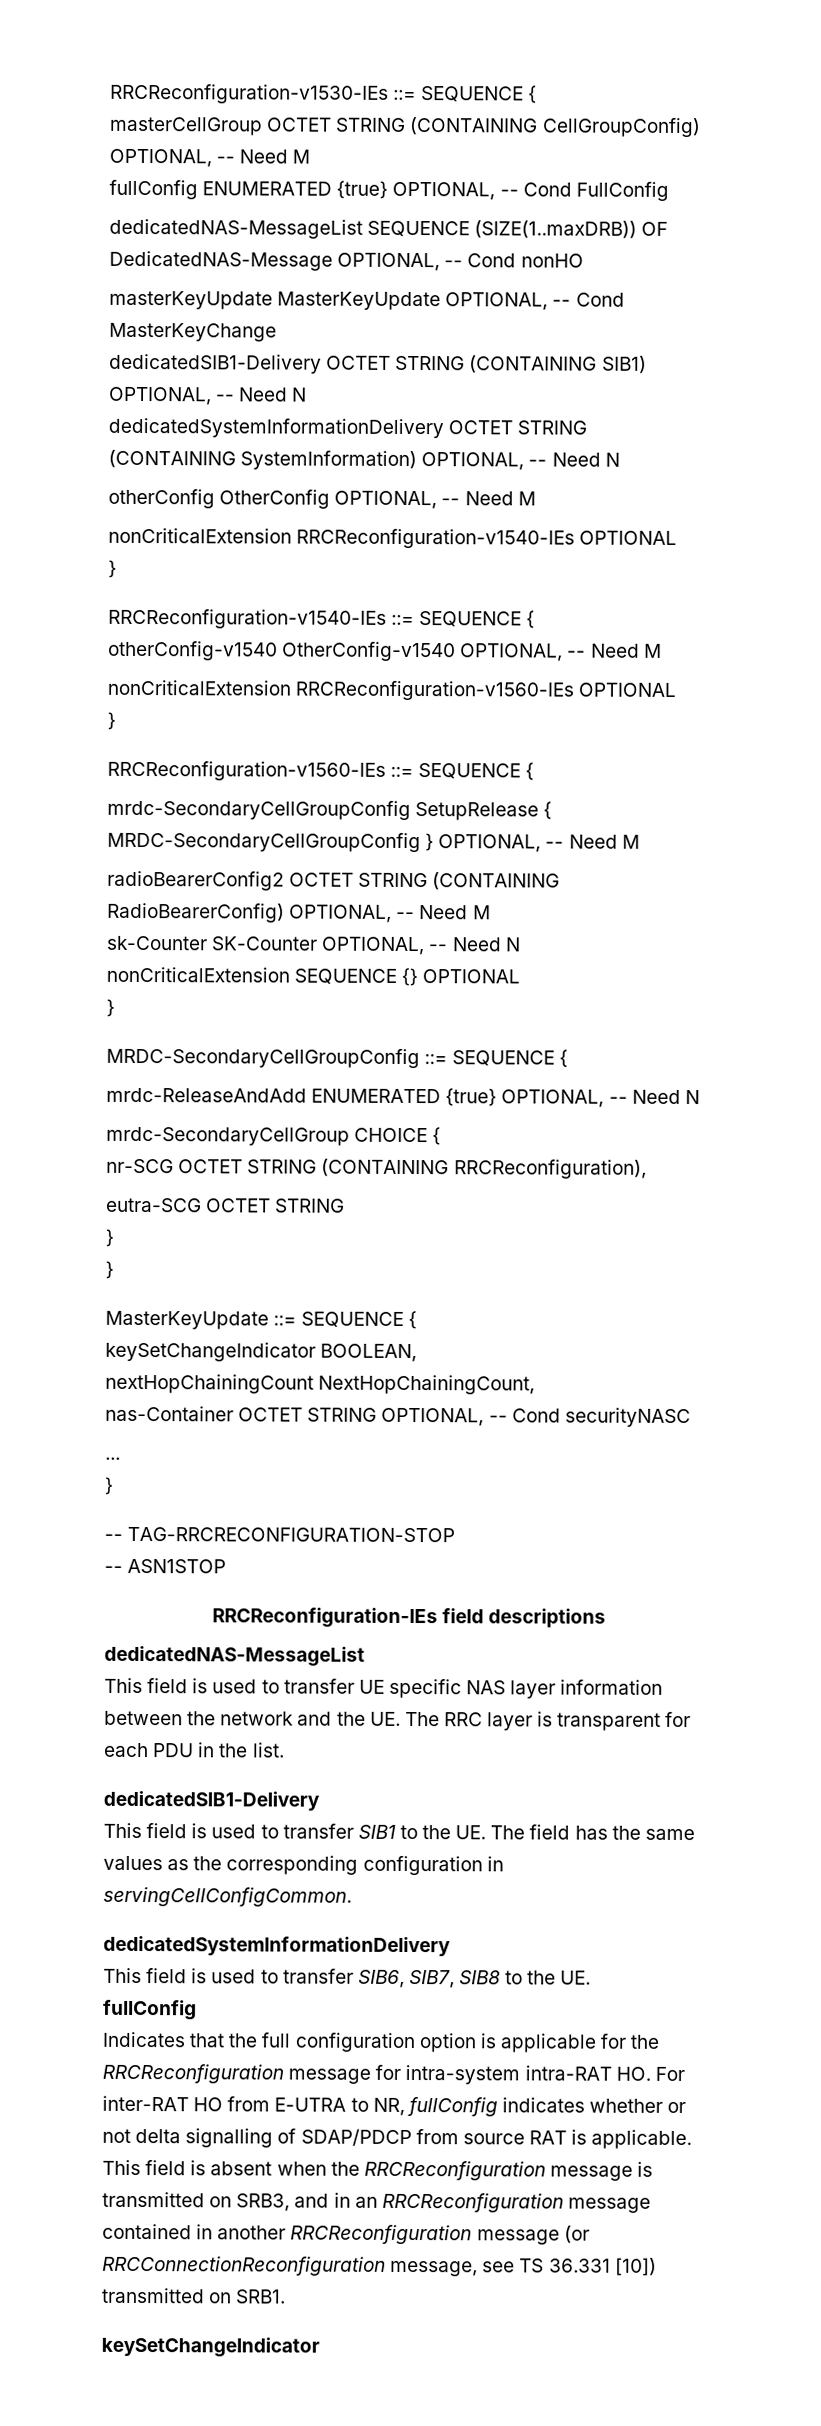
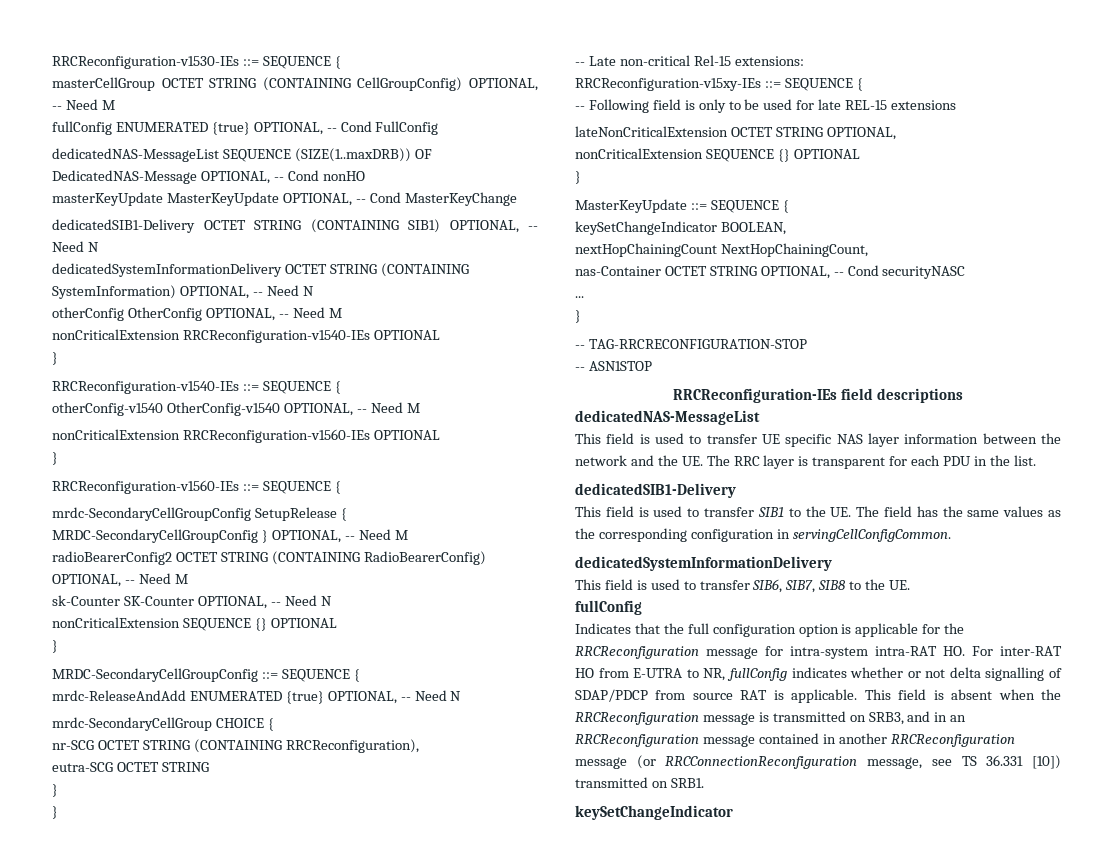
+ -- Late non-critical Rel-15 extensions:
+ RRCReconfiguration-v15xy-IEs ::= SEQUENCE {
+ -- Following field is only to be used for late REL-15 extensions
+ lateNonCriticalExtension OCTET STRING OPTIONAL,
+ nonCriticalExtension SEQUENCE {} OPTIONAL
+ }

